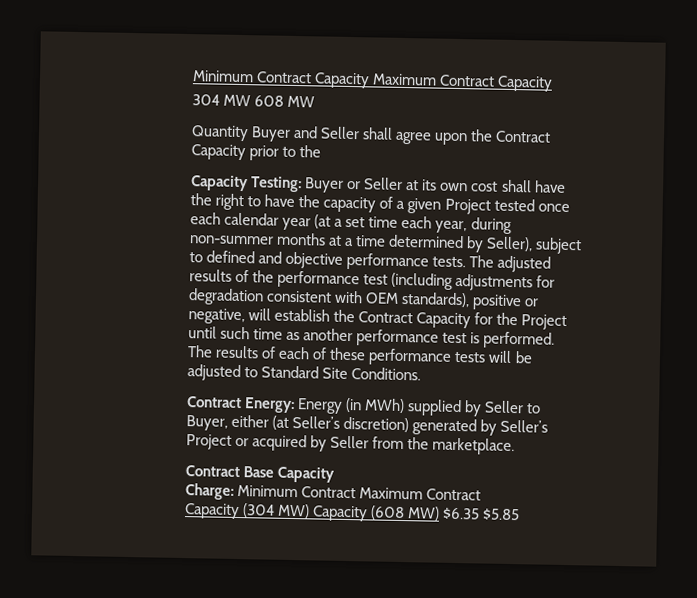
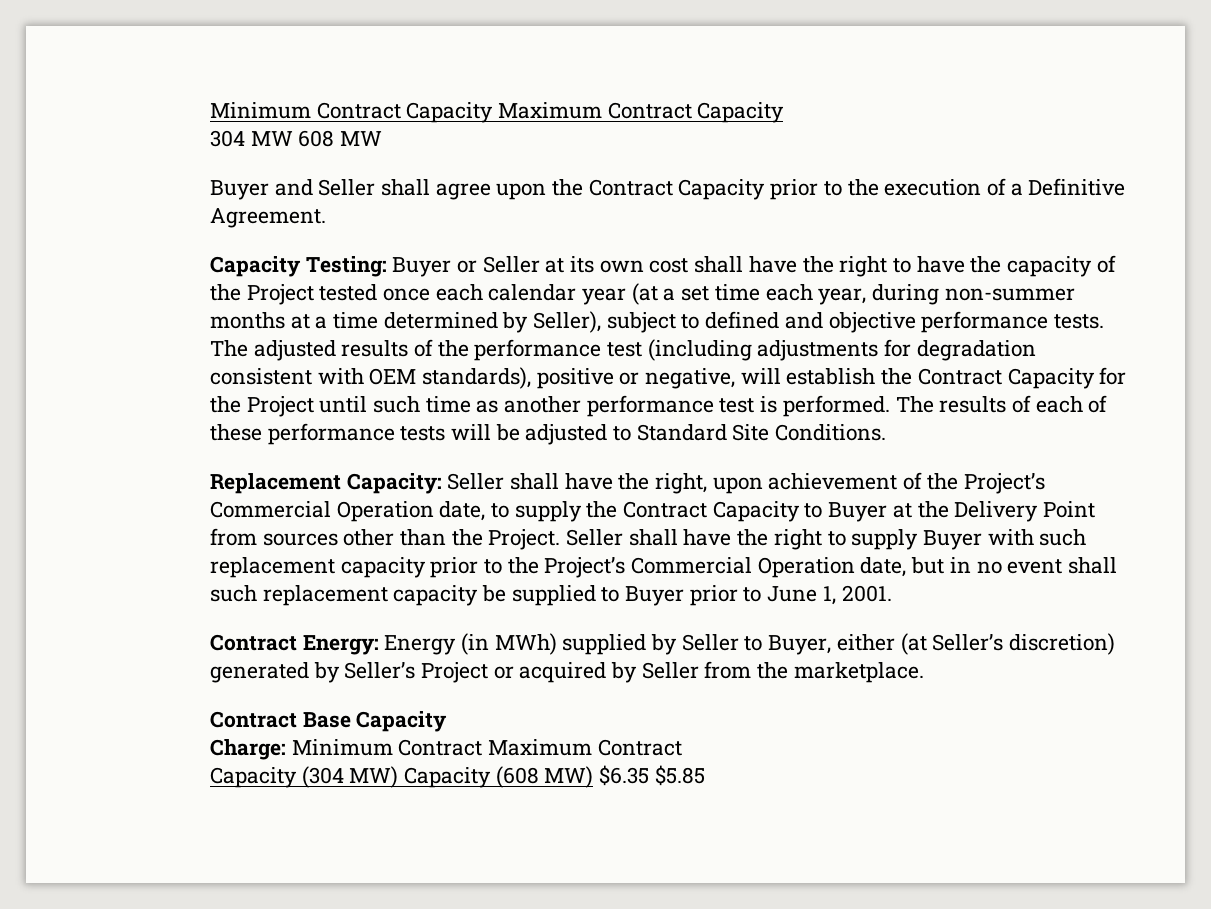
- Quantity Buyer and Seller shall agree upon the Contract Capacity prior to the
+ Buyer and Seller shall agree upon the Contract Capacity prior to the execution of a Definitive Agreement.
- Capacity Testing: Buyer or Seller at its own cost shall have the right to have the capacity of a given Project tested once each calendar year (at a set time each year, during non-summer months at a time determined by Seller), subject to defined and objective performance tests.
+ Capacity Testing: Buyer or Seller at its own cost shall have the right to have the capacity of the Project tested once each calendar year (at a set time each year, during non-summer months at a time determined by Seller), subject to defined and objective performance tests.
+ Replacement Capacity: Seller shall have the right, upon achievement of the Project’s Commercial Operation date, to supply the Contract Capacity to Buyer at the Delivery Point from sources other than the Project. Seller shall have the right to supply Buyer with such replacement capacity prior to the Project’s Commercial Operation date, but in no event shall such replacement capacity be supplied to Buyer prior to June 1, 2001.

